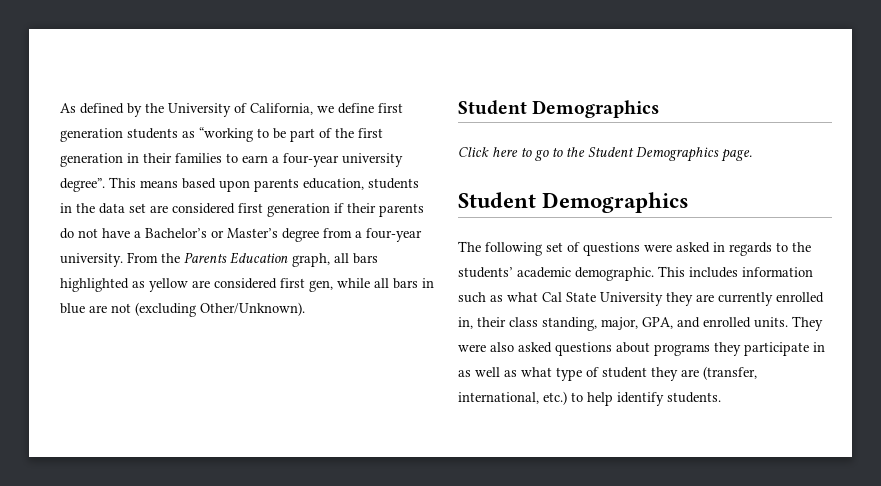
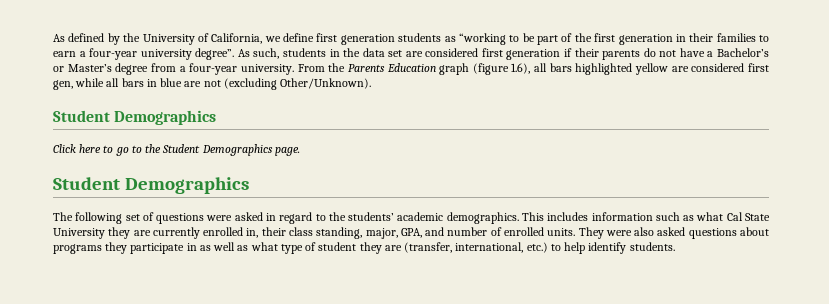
- This means based upon parents education, students in the data set are considered first generation if their parents do not have a Bachelor’s or Master’s degree from a four-year university.
+ As such, students in the data set are considered first generation if their parents do not have a Bachelor’s or Master’s degree from a four-year university.
- From the Parents Education graph, all bars highlighted as yellow are considered first gen, while all bars in blue are not (excluding Other/Unknown).
+ From the Parents Education graph (figure 1.6), all bars highlighted yellow are considered first gen, while all bars in blue are not (excluding Other/Unknown).
- The following set of questions were asked in regards to the students’ academic demographic.
+ The following set of questions were asked in regard to the students’ academic demographics.
- This includes information such as what Cal State University they are currently enrolled in, their class standing, major, GPA, and enrolled units.
+ This includes information such as what Cal State University they are currently enrolled in, their class standing, major, GPA, and number of enrolled units.

